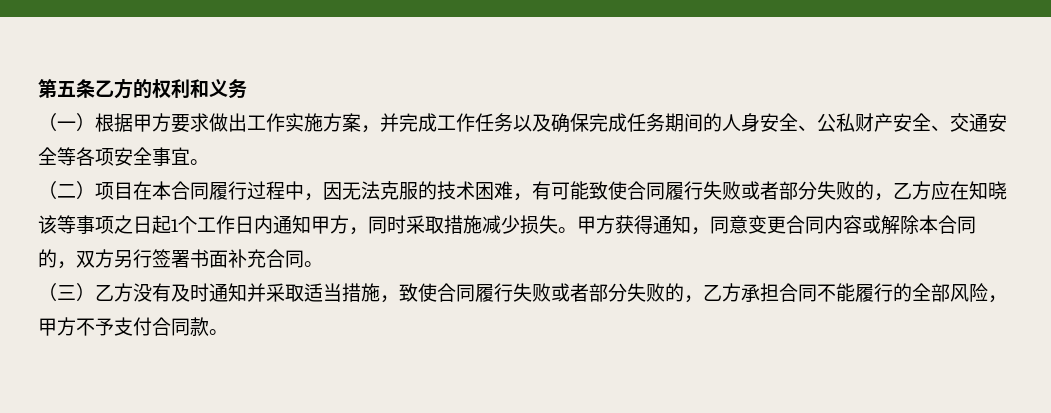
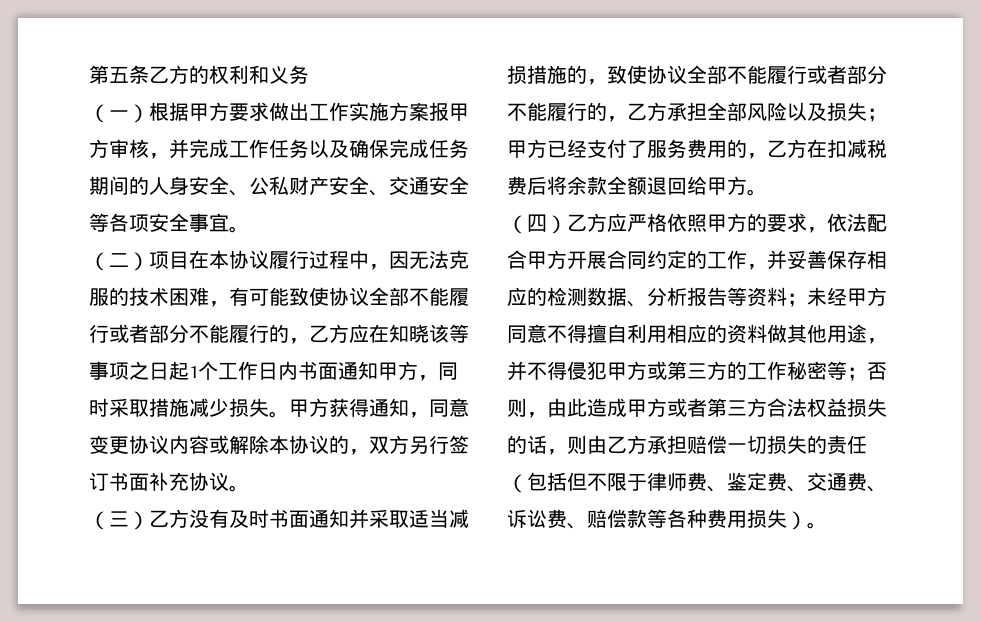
- （一）根据甲方要求做出工作实施方案，并完成工作任务以及确保完成任务期间的人身安全、公私财产安全、交通安全等各项安全事宜。
+ （一）根据甲方要求做出工作实施方案报甲方审核，并完成工作任务以及确保完成任务期间的人身安全、公私财产安全、交通安全等各项安全事宜。
- （二）项目在本合同履行过程中，因无法克服的技术困难，有可能致使合同履行失败或者部分失败的，乙方应在知晓该等事项之日起1个工作日内通知甲方，同时采取措施减少损失。
+ （二）项目在本协议履行过程中，因无法克服的技术困难，有可能致使协议全部不能履行或者部分不能履行的，乙方应在知晓该等事项之日起1个工作日内书面通知甲方，同时采取措施减少损失。
- 甲方获得通知，同意变更合同内容或解除本合同的，双方另行签署书面补充合同。
+ 甲方获得通知，同意变更协议内容或解除本协议的，双方另行签订书面补充协议。
- （三）乙方没有及时通知并采取适当措施，致使合同履行失败或者部分失败的，乙方承担合同不能履行的全部风险，甲方不予支付合同款。
+ （三）乙方没有及时书面通知并采取适当减损措施的，致使协议全部不能履行或者部分不能履行的，乙方承担全部风险以及损失；甲方已经支付了服务费用的，乙方在扣减税费后将余款全额退回给甲方。
+ （四）乙方应严格依照甲方的要求，依法配合甲方开展合同约定的工作，并妥善保存相应的检测数据、分析报告等资料；未经甲方同意不得擅自利用相应的资料做其他用途，并不得侵犯甲方或第三方的工作秘密等；否则，由此造成甲方或者第三方合法权益损失的话，则由乙方承担赔偿一切损失的责任（包括但不限于律师费、鉴定费、交通费、诉讼费、赔偿款等各种费用损失）。

